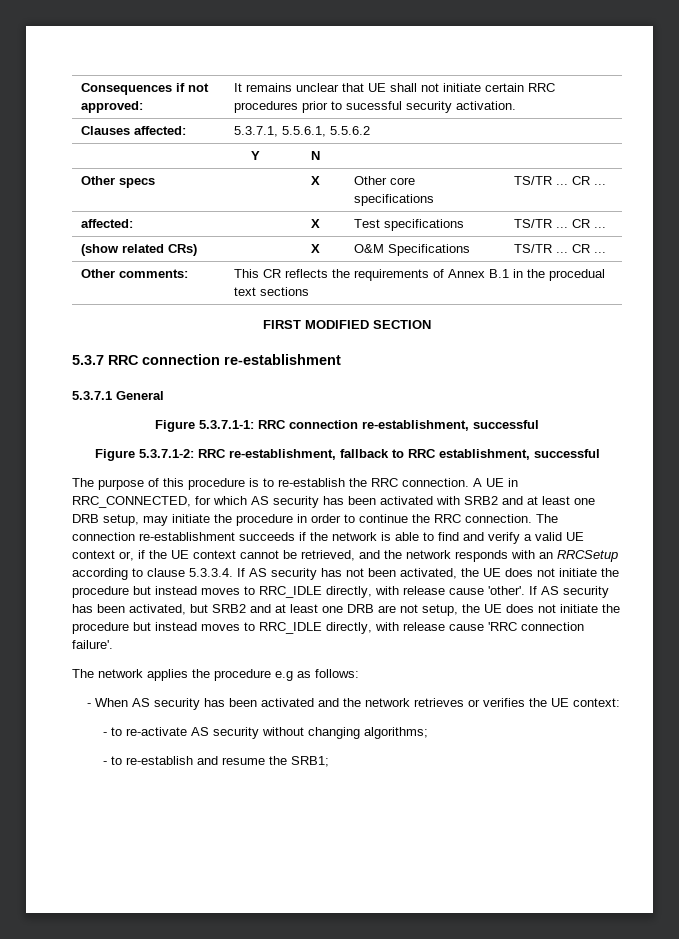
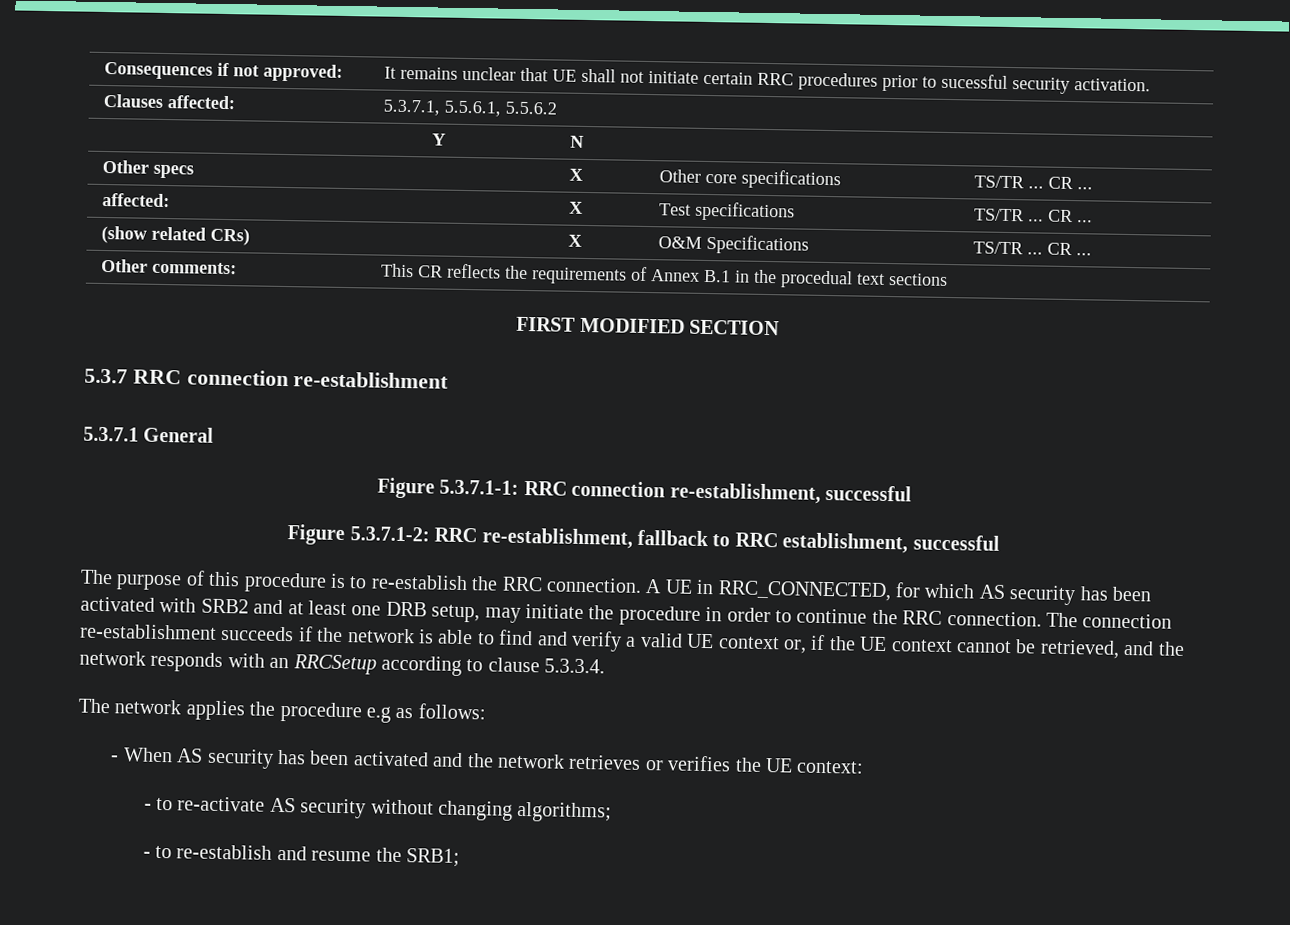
- The connection re-establishment succeeds if the network is able to find and verify a valid UE context or, if the UE context cannot be retrieved, and the network responds with an RRCSetup according to clause 5.3.3.4. If AS security has not been activated, the UE does not initiate the procedure but instead moves to RRC_IDLE directly, with release cause 'other'. If AS security has been activated, but SRB2 and at least one DRB are not setup, the UE does not initiate the procedure but instead moves to RRC_IDLE directly, with release cause 'RRC connection failure'.
+ The connection re-establishment succeeds if the network is able to find and verify a valid UE context or, if the UE context cannot be retrieved, and the network responds with an RRCSetup according to clause 5.3.3.4.

